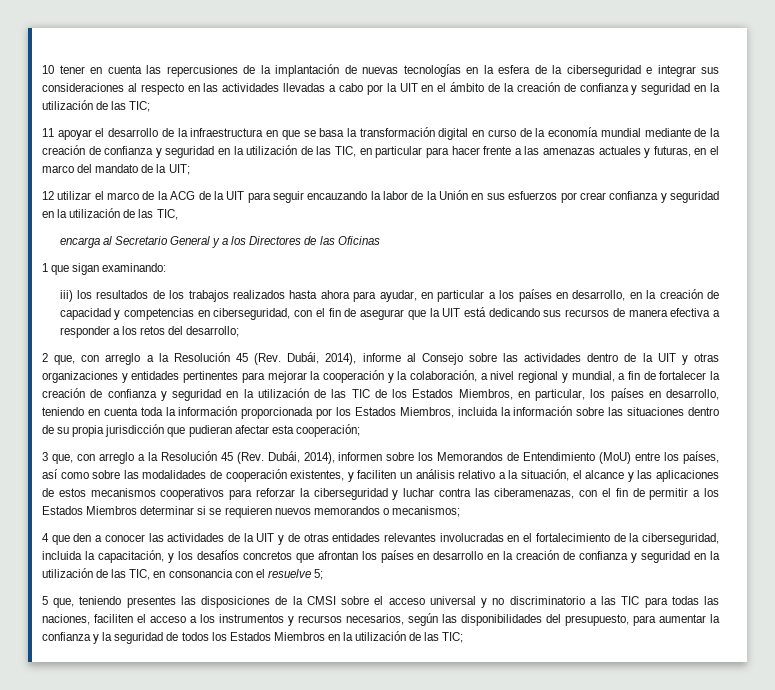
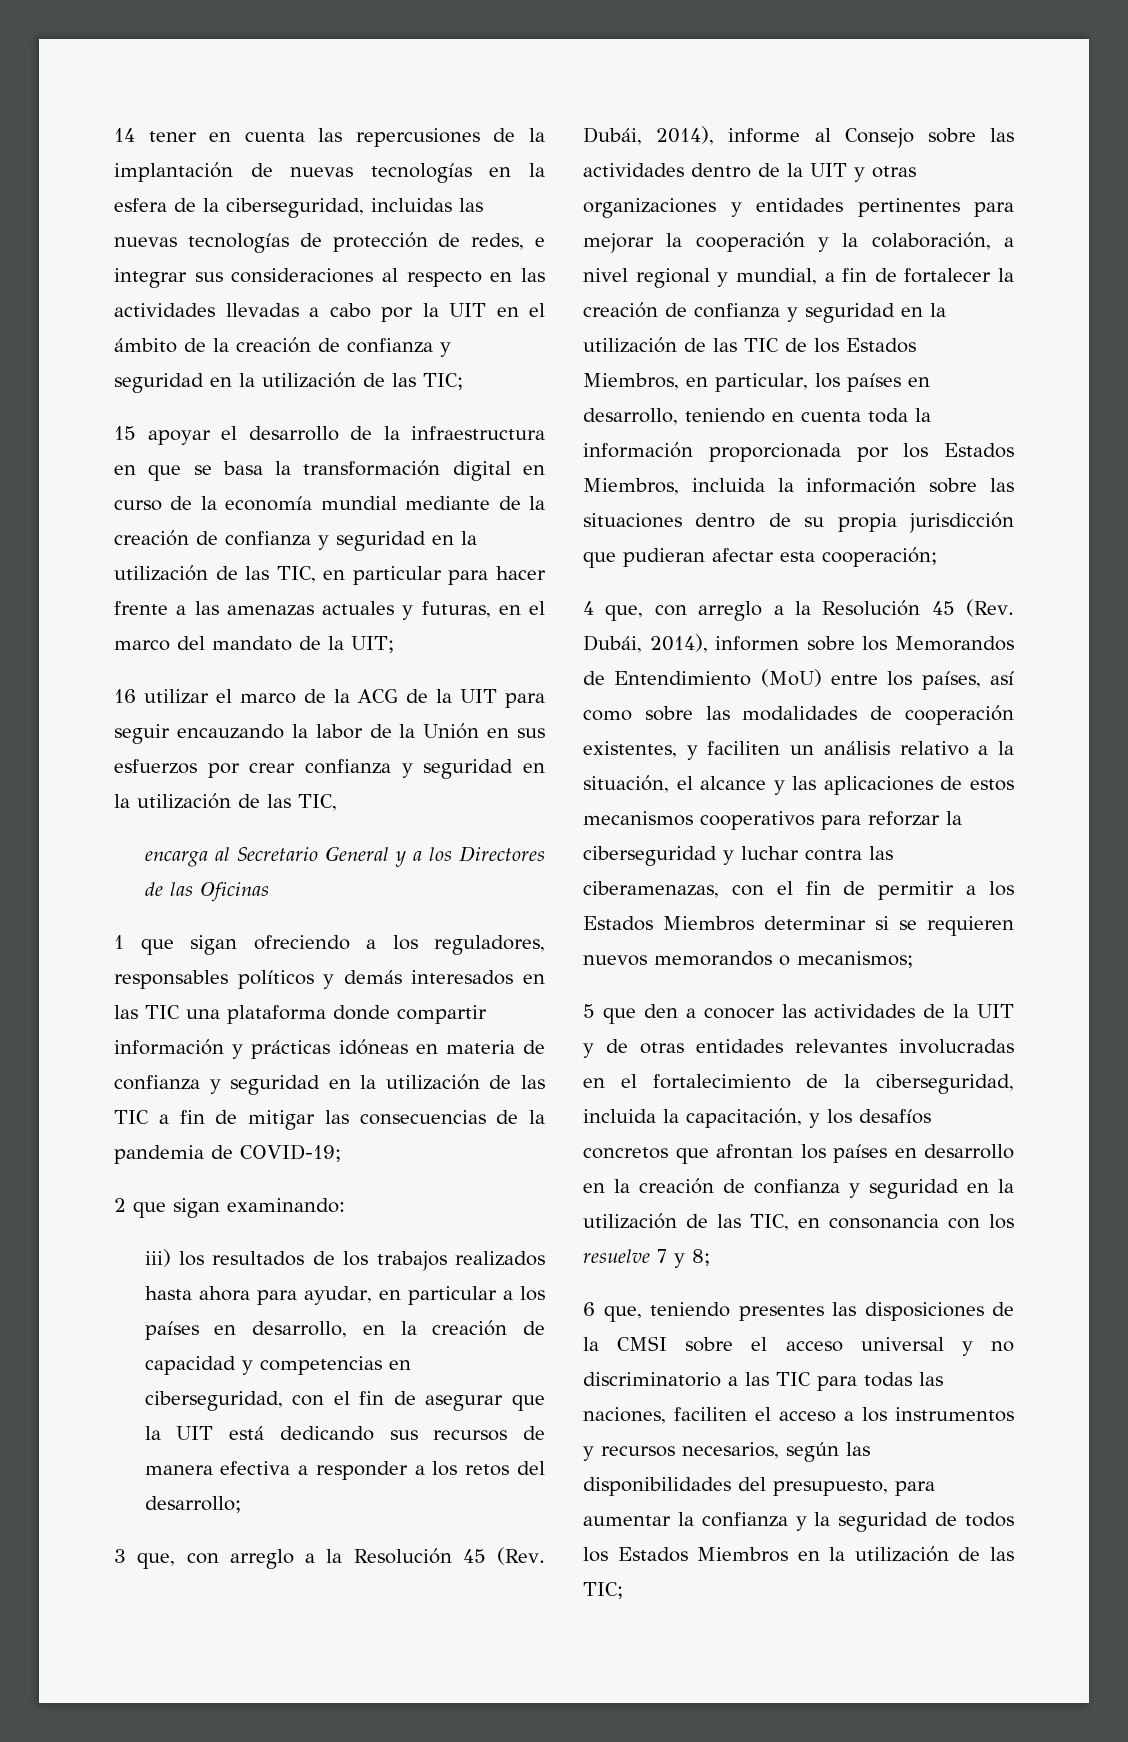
- 10 tener en cuenta las repercusiones de la implantación de nuevas tecnologías en la esfera de la ciberseguridad e integrar sus consideraciones al respecto en las actividades llevadas a cabo por la UIT en el ámbito de la creación de confianza y seguridad en la utilización de las TIC;
+ 14 tener en cuenta las repercusiones de la implantación de nuevas tecnologías en la esfera de la ciberseguridad, incluidas las nuevas tecnologías de protección de redes, e integrar sus consideraciones al respecto en las actividades llevadas a cabo por la UIT en el ámbito de la creación de confianza y seguridad en la utilización de las TIC;
- 11 apoyar el desarrollo de la infraestructura en que se basa la transformación digital en curso de la economía mundial mediante de la creación de confianza y seguridad en la utilización de las TIC, en particular para hacer frente a las amenazas actuales y futuras, en el marco del mandato de la UIT;
+ 15 apoyar el desarrollo de la infraestructura en que se basa la transformación digital en curso de la economía mundial mediante de la creación de confianza y seguridad en la utilización de las TIC, en particular para hacer frente a las amenazas actuales y futuras, en el marco del mandato de la UIT;
- 12 utilizar el marco de la ACG de la UIT para seguir encauzando la labor de la Unión en sus esfuerzos por crear confianza y seguridad en la utilización de las TIC,
+ 16 utilizar el marco de la ACG de la UIT para seguir encauzando la labor de la Unión en sus esfuerzos por crear confianza y seguridad en la utilización de las TIC,
- 1 que sigan examinando:
+ 1 que sigan ofreciendo a los reguladores, responsables políticos y demás interesados en las TIC una plataforma donde compartir información y prácticas idóneas en materia de confianza y seguridad en la utilización de las TIC a fin de mitigar las consecuencias de la pandemia de COVID-19;
+ 2 que sigan examinando:
- 2 que, con arreglo a la Resolución 45 (Rev. Dubái, 2014), informe al Consejo sobre las actividades dentro de la UIT y otras organizaciones y entidades pertinentes para mejorar la cooperación y la colaboración, a nivel regional y mundial, a fin de fortalecer la creación de confianza y seguridad en la utilización de las TIC de los Estados Miembros, en particular, los países en desarrollo, teniendo en cuenta toda la información proporcionada por los Estados Miembros, incluida la información sobre las situaciones dentro de su propia jurisdicción que pudieran afectar esta cooperación;
+ 3 que, con arreglo a la Resolución 45 (Rev. Dubái, 2014), informe al Consejo sobre las actividades dentro de la UIT y otras organizaciones y entidades pertinentes para mejorar la cooperación y la colaboración, a nivel regional y mundial, a fin de fortalecer la creación de confianza y seguridad en la utilización de las TIC de los Estados Miembros, en particular, los países en desarrollo, teniendo en cuenta toda la información proporcionada por los Estados Miembros, incluida la información sobre las situaciones dentro de su propia jurisdicción que pudieran afectar esta cooperación;
- 3 que, con arreglo a la Resolución 45 (Rev. Dubái, 2014), informen sobre los Memorandos de Entendimiento (MoU) entre los países, así como sobre las modalidades de cooperación existentes, y faciliten un análisis relativo a la situación, el alcance y las aplicaciones de estos mecanismos cooperativos para reforzar la ciberseguridad y luchar contra las ciberamenazas, con el fin de permitir a los Estados Miembros determinar si se requieren nuevos memorandos o mecanismos;
+ 4 que, con arreglo a la Resolución 45 (Rev. Dubái, 2014), informen sobre los Memorandos de Entendimiento (MoU) entre los países, así como sobre las modalidades de cooperación existentes, y faciliten un análisis relativo a la situación, el alcance y las aplicaciones de estos mecanismos cooperativos para reforzar la ciberseguridad y luchar contra las ciberamenazas, con el fin de permitir a los Estados Miembros determinar si se requieren nuevos memorandos o mecanismos;
- 4 que den a conocer las actividades de la UIT y de otras entidades relevantes involucradas en el fortalecimiento de la ciberseguridad, incluida la capacitación, y los desafíos concretos que afrontan los países en desarrollo en la creación de confianza y seguridad en la utilización de las TIC, en consonancia con el resuelve 5;
- 5 que, teniendo presentes las disposiciones de la CMSI sobre el acceso universal y no discriminatorio a las TIC para todas las naciones, faciliten el acceso a los instrumentos y recursos necesarios, según las disponibilidades del presupuesto, para aumentar la confianza y la seguridad de todos los Estados Miembros en la utilización de las TIC;
+ 5 que den a conocer las actividades de la UIT y de otras entidades relevantes involucradas en el fortalecimiento de la ciberseguridad, incluida la capacitación, y los desafíos concretos que afrontan los países en desarrollo en la creación de confianza y seguridad en la utilización de las TIC, en consonancia con los resuelve 7 y 8;
+ 6 que, teniendo presentes las disposiciones de la CMSI sobre el acceso universal y no discriminatorio a las TIC para todas las naciones, faciliten el acceso a los instrumentos y recursos necesarios, según las disponibilidades del presupuesto, para aumentar la confianza y la seguridad de todos los Estados Miembros en la utilización de las TIC;

